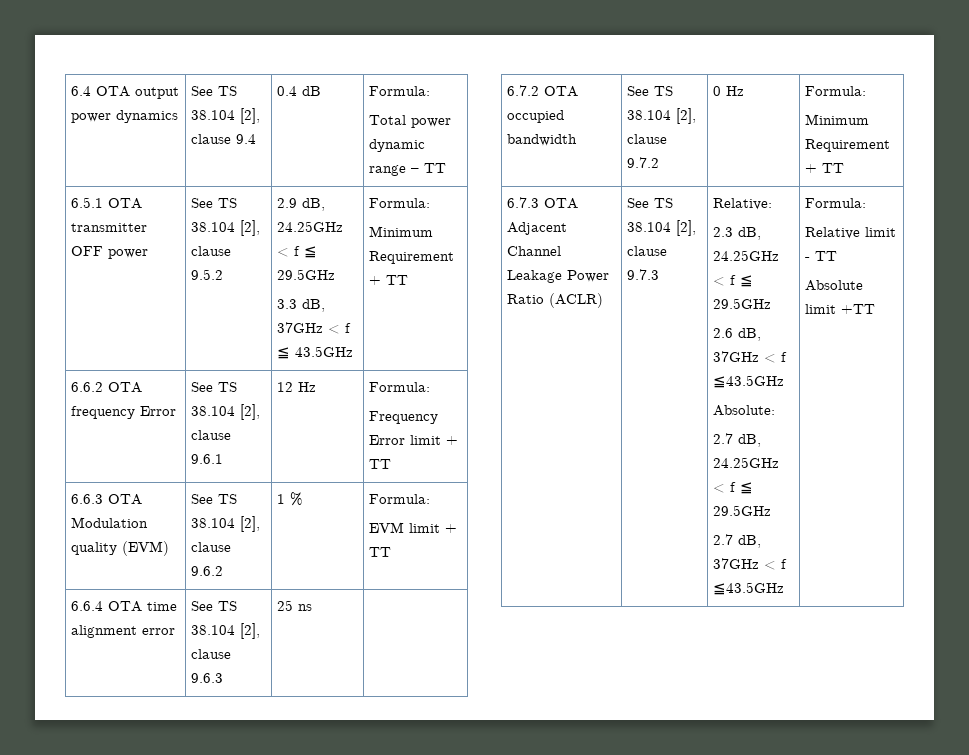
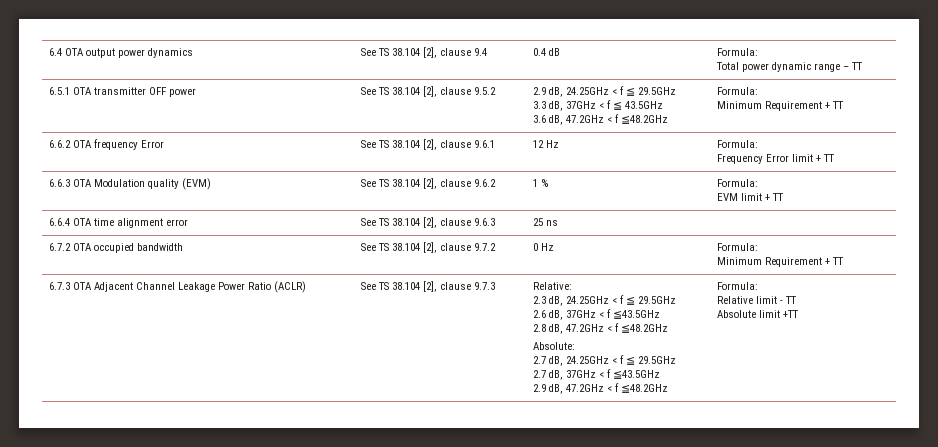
  6.5.1 OTA transmitter OFF power | See TS 38.104 [2], clause 9.5.2 | 2.9 dB, 24.25GHz < f ≦ 29.5GHz
- 3.3 dB, 37GHz < f ≦ 43.5GHz | Formula:
+ 3.3 dB, 37GHz < f ≦ 43.5GHz
+ 3.6 dB, 47.2GHz < f ≦48.2GHz | Formula:
+ 2.8 dB, 47.2GHz < f ≦48.2GHz
+ 2.9 dB, 47.2GHz < f ≦48.2GHz

